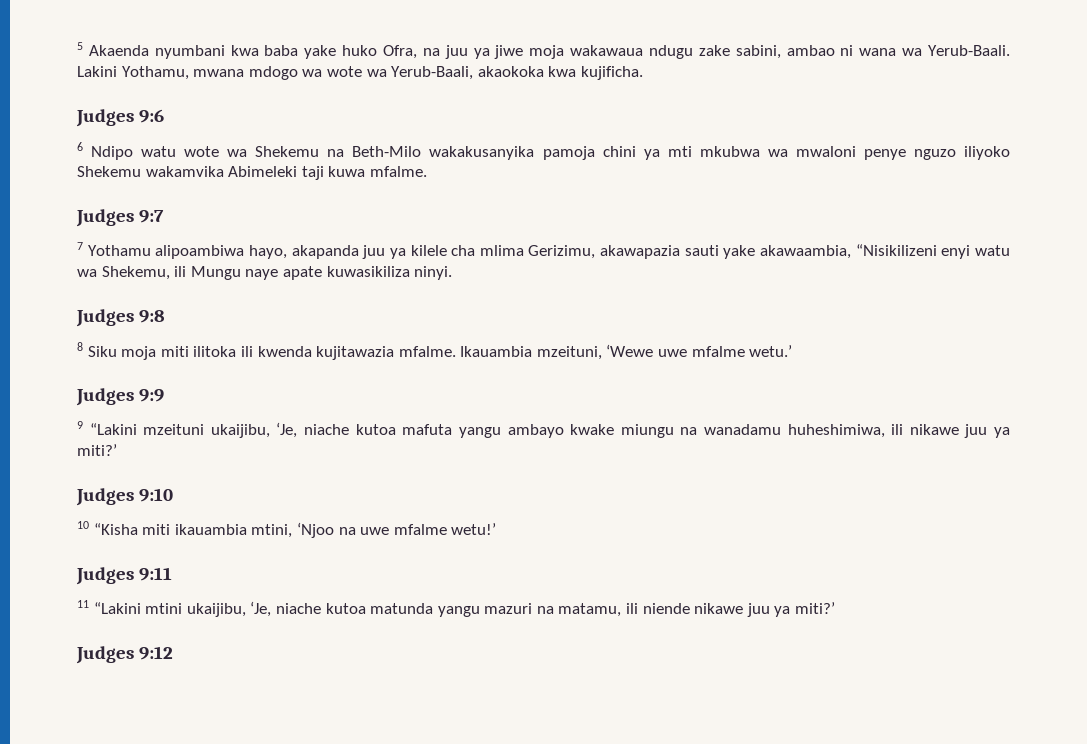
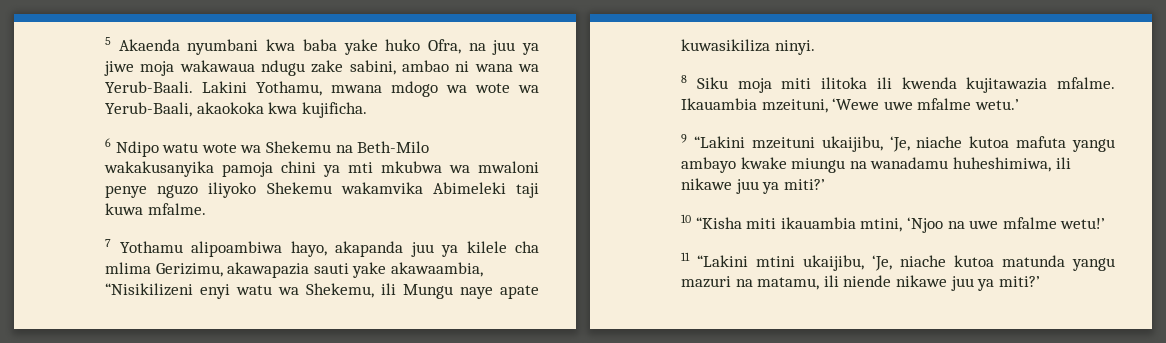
- Judges 9:6
- Judges 9:7
- Judges 9:8
- Judges 9:9
- Judges 9:10
- Judges 9:11
- Judges 9:12

